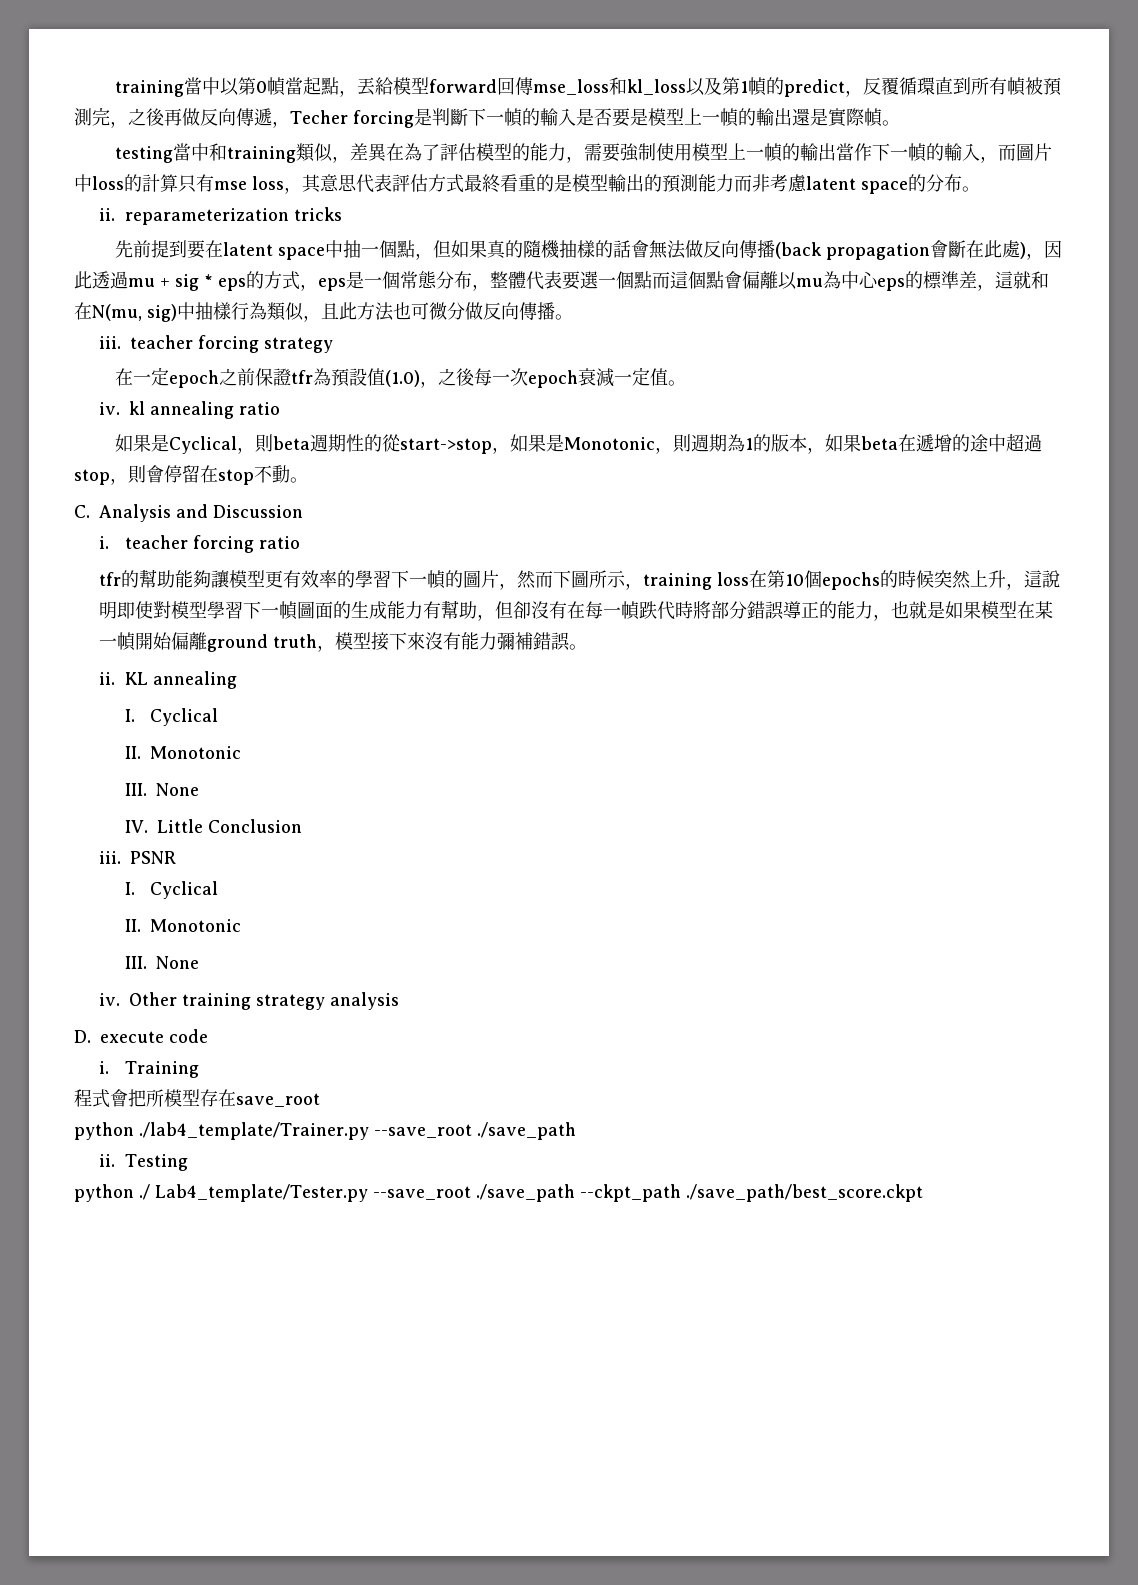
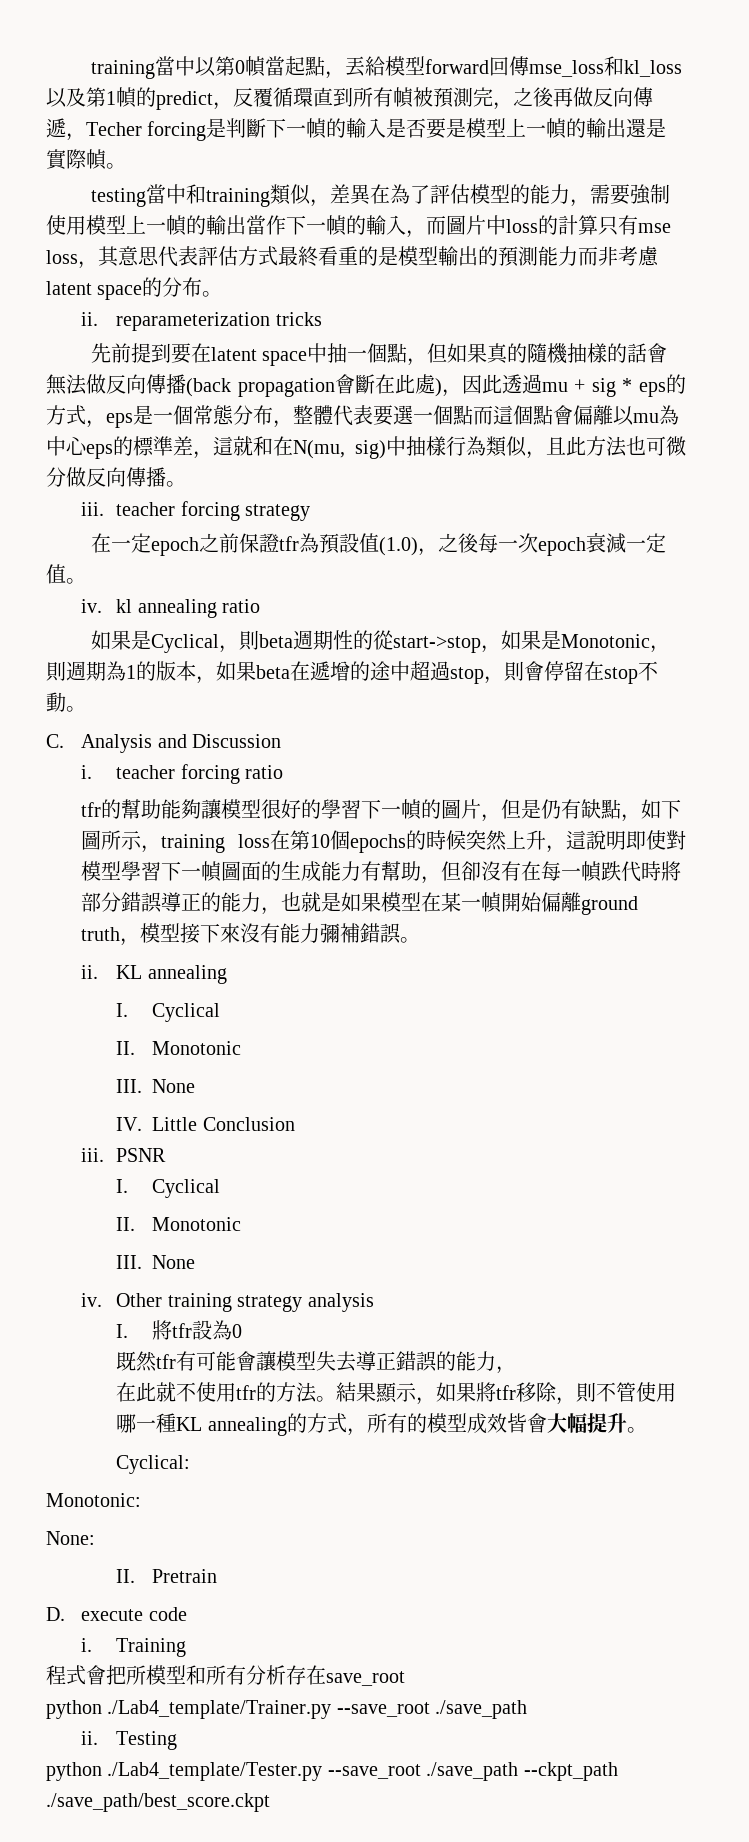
- tfr的幫助能夠讓模型更有效率的學習下一幀的圖片，然而下圖所示，training loss在第10個epochs的時候突然上升，這說明即使對模型學習下一幀圖面的生成能力有幫助，但卻沒有在每一幀跌代時將部分錯誤導正的能力，也就是如果模型在某一幀開始偏離ground truth，模型接下來沒有能力彌補錯誤。
+ tfr的幫助能夠讓模型很好的學習下一幀的圖片，但是仍有缺點，如下圖所示，training loss在第10個epochs的時候突然上升，這說明即使對模型學習下一幀圖面的生成能力有幫助，但卻沒有在每一幀跌代時將部分錯誤導正的能力，也就是如果模型在某一幀開始偏離ground truth，模型接下來沒有能力彌補錯誤。
+ I.將tfr設為0
+ 既然tfr有可能會讓模型失去導正錯誤的能力，
+ 在此就不使用tfr的方法。結果顯示，如果將tfr移除，則不管使用哪一種KL annealing的方式，所有的模型成效皆會大幅提升。
+ Cyclical:
+ Monotonic:
+ None:
+ II. Pretrain
- 程式會把所模型存在save_root
+ 程式會把所模型和所有分析存在save_root
- python ./lab4_template/Trainer.py --save_root ./save_path
+ python ./Lab4_template/Trainer.py --save_root ./save_path
- python ./ Lab4_template/Tester.py --save_root ./save_path --ckpt_path ./save_path/best_score.ckpt
+ python ./Lab4_template/Tester.py --save_root ./save_path --ckpt_path ./save_path/best_score.ckpt

